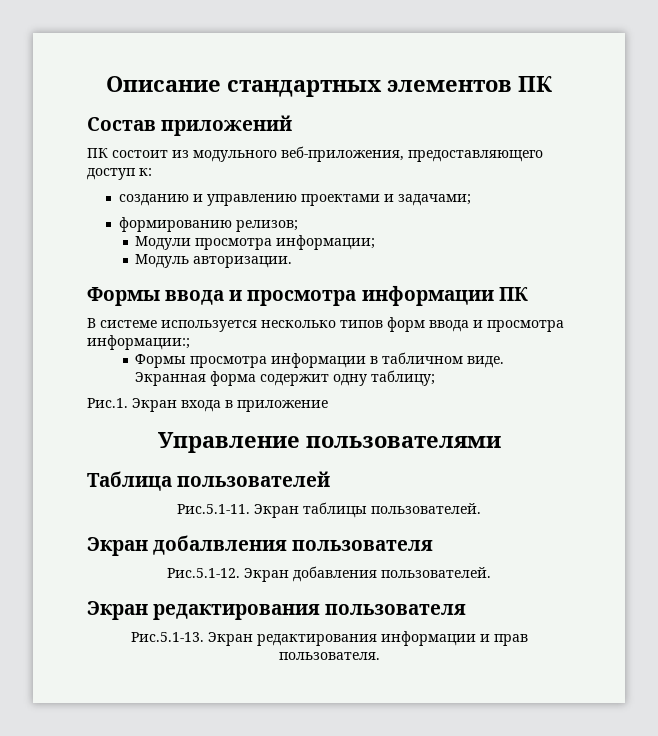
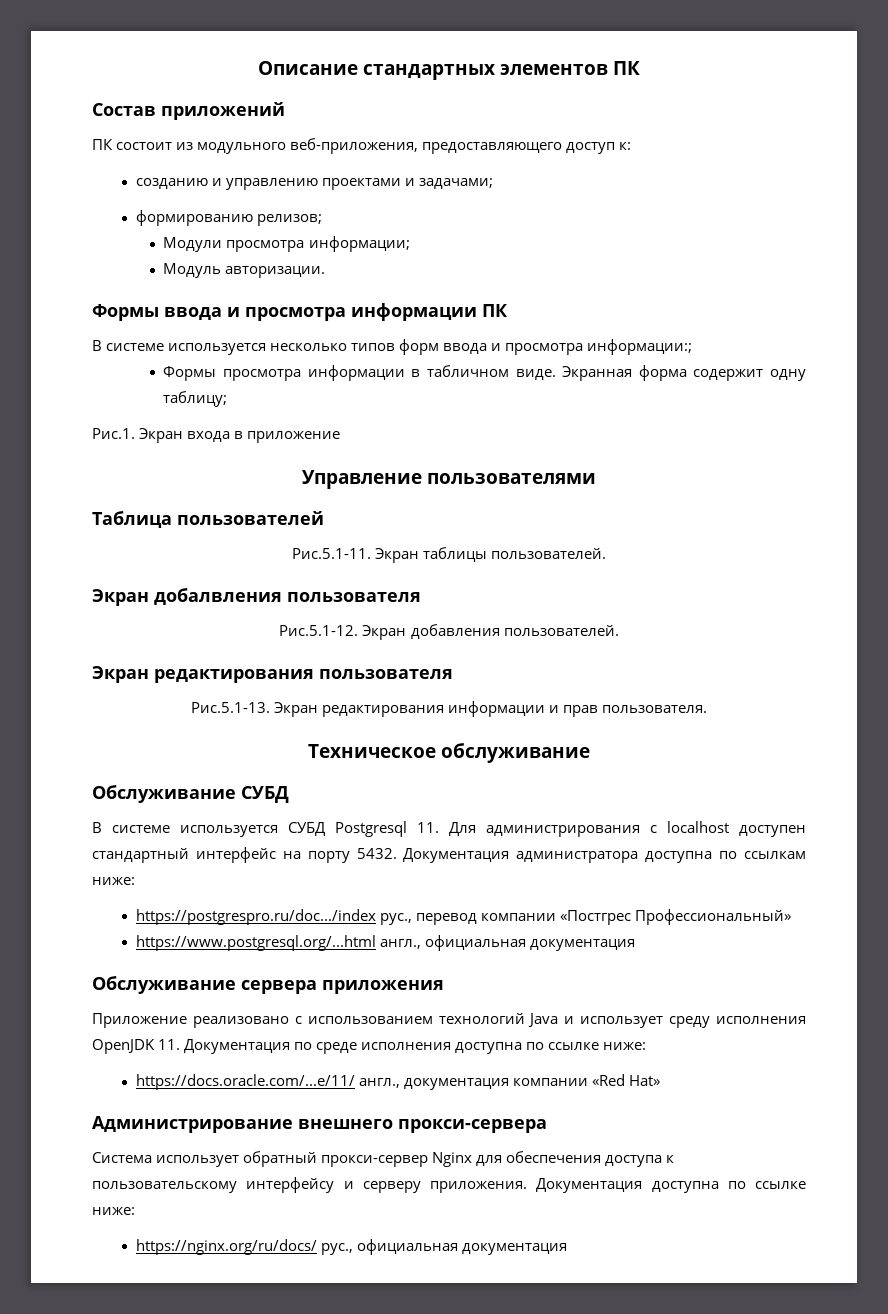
+ Техническое обслуживание
+ Обслуживание СУБД
+ В системе используется СУБД Postgresql 11. Для администрирования с localhost доступен стандартный интерфейс на порту 5432. Документация администратора доступна по ссылкам ниже:
+ https://postgrespro.ru/doc.../index рус., перевод компании «Постгрес Профессиональный»
+ https://www.postgresql.org/...html англ., официальная документация
+ Обслуживание сервера приложения
+ Приложение реализовано с использованием технологий Java и использует среду исполнения OpenJDK 11. Документация по среде исполнения доступна по ссылке ниже:
+ https://docs.oracle.com/...e/11/ англ., документация компании «Red Hat»
+ Администрирование внешнего прокси-сервера
+ Система использует обратный прокси-сервер Nginx для обеспечения доступа к пользовательскому интерфейсу и серверу приложения. Документация доступна по ссылке ниже:
+ https://nginx.org/ru/docs/ рус., официальная документация

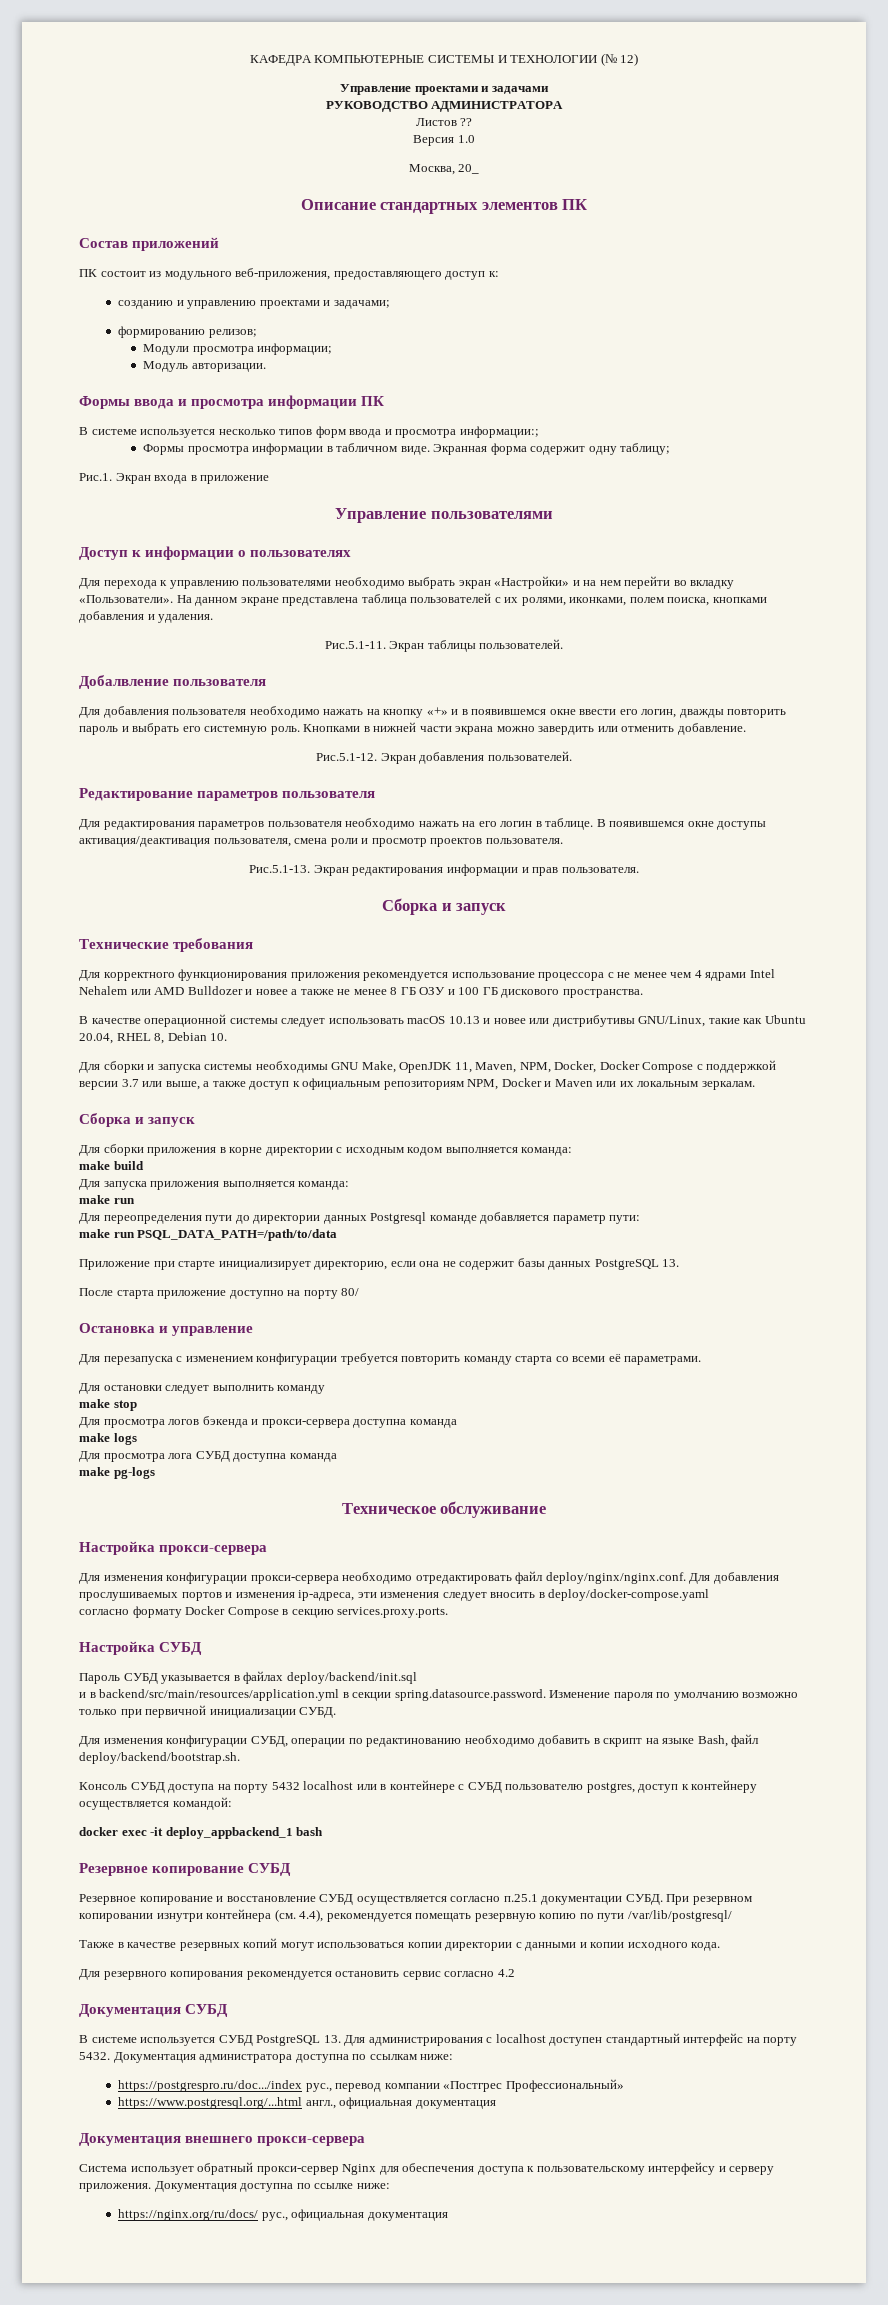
+ КАФЕДРА КОМПЬЮТЕРНЫЕ СИСТЕМЫ И ТЕХНОЛОГИИ (№ 12)
+ Управление проектами и задачами
+ РУКОВОДСТВО АДМИНИСТРАТОРА
+ Листов ??
+ Версия 1.0
+ Москва, 20_
- Таблица пользователей
+ Доступ к информации о пользователях
+ Для перехода к управлению пользователями необходимо выбрать экран «Настройки» и на нем перейти во вкладку «Пользователи». На данном экране представлена таблица пользователей с их ролями, иконками, полем поиска, кнопками добавления и удаления.
- Экран добалвления пользователя
+ Добалвление пользователя
+ Для добавления пользователя необходимо нажать на кнопку «+» и в появившемся окне ввести его логин, дважды повторить пароль и выбрать его системную роль. Кнопками в нижней части экрана можно завердить или отменить добавление.
  Рис.5.1-12. Экран добавления пользователей.
- Экран редактирования пользователя
+ Редактирование параметров пользователя
+ Для редактирования параметров пользователя необходимо нажать на его логин в таблице. В появившемся окне доступы активация/деактивация пользователя, смена роли и просмотр проектов пользователя.
  Рис.5.1-13. Экран редактирования информации и прав пользователя.
+ Сборка и запуск
+ Технические требования
+ Для корректного функционирования приложения рекомендуется использование процессора с не менее чем 4 ядрами Intel Nehalem или AMD Bulldozer и новее а также не менее 8 ГБ ОЗУ и 100 ГБ дискового пространства.
+ В качестве операционной системы следует использовать macOS 10.13 и новее или дистрибутивы GNU/Linux, такие как Ubuntu 20.04, RHEL 8, Debian 10.
+ Для сборки и запуска системы необходимы GNU Make, OpenJDK 11, Maven, NPM, Docker, Docker Compose с поддержкой версии 3.7 или выше, а также доступ к официальным репозиториям NPM, Docker и Maven или их локальным зеркалам.
+ Сборка и запуск
+ Для сборки приложения в корне директории с исходным кодом выполняется команда:
+ make build
+ Для запуска приложения выполняется команда:
+ make run
+ Для переопределения пути до директории данных Postgresql команде добавляется параметр пути:
+ make run PSQL_DATA_PATH=/path/to/data
+ Приложение при старте инициализирует директорию, если она не содержит базы данных PostgreSQL 13.
+ После старта приложение доступно на порту 80/
+ Остановка и управление
+ Для перезапуска с изменением конфигурации требуется повторить команду старта со всеми её параметрами.
+ Для остановки следует выполнить команду
+ make stop
+ Для просмотра логов бэкенда и прокси-сервера доступна команда
+ make logs
+ Для просмотра лога СУБД доступна команда
+ make pg-logs
  Техническое обслуживание
- Обслуживание СУБД
+ Настройка прокси-сервера
+ Для изменения конфигурации прокси-сервера необходимо отредактировать файл deploy/nginx/nginx.conf. Для добавления прослушиваемых портов и изменения ip-адреса, эти изменения следует вносить в deploy/docker-compose.yaml
+ согласно формату Docker Compose в секцию services.proxy.ports.
+ Настройка СУБД
+ Пароль СУБД указывается в файлах deploy/backend/init.sql
+ и в backend/src/main/resources/application.yml в секции spring.datasource.password. Изменение пароля по умолчанию возможно только при первичной инициализации СУБД.
+ Для изменения конфигурации СУБД, операции по редактинованию необходимо добавить в скрипт на языке Bash, файл deploy/backend/bootstrap.sh.
+ Консоль СУБД доступа на порту 5432 localhost или в контейнере с СУБД пользователю postgres, доступ к контейнеру осуществляется командой:
+ docker exec -it deploy_appbackend_1 bash
+ Резервное копирование СУБД
+ Резервное копирование и восстановление СУБД осуществляется согласно п.25.1 документации СУБД. При резервном копировании изнутри контейнера (см. 4.4), рекомендуется помещать резервную копию по пути /var/lib/postgresql/
+ Также в качестве резервных копий могут использоваться копии директории с данными и копии исходного кода.
+ Для резервного копирования рекомендуется остановить сервис согласно 4.2
+ Документация СУБД
- В системе используется СУБД Postgresql 11. Для администрирования с localhost доступен стандартный интерфейс на порту 5432.
+ В системе используется СУБД PostgreSQL 13. Для администрирования с localhost доступен стандартный интерфейс на порту 5432.
- Обслуживание сервера приложения
- Приложение реализовано с использованием технологий Java и использует среду исполнения OpenJDK 11. Документация по среде исполнения доступна по ссылке ниже:
- https://docs.oracle.com/...e/11/ англ., документация компании «Red Hat»
- Администрирование внешнего прокси-сервера
+ Документация внешнего прокси-сервера

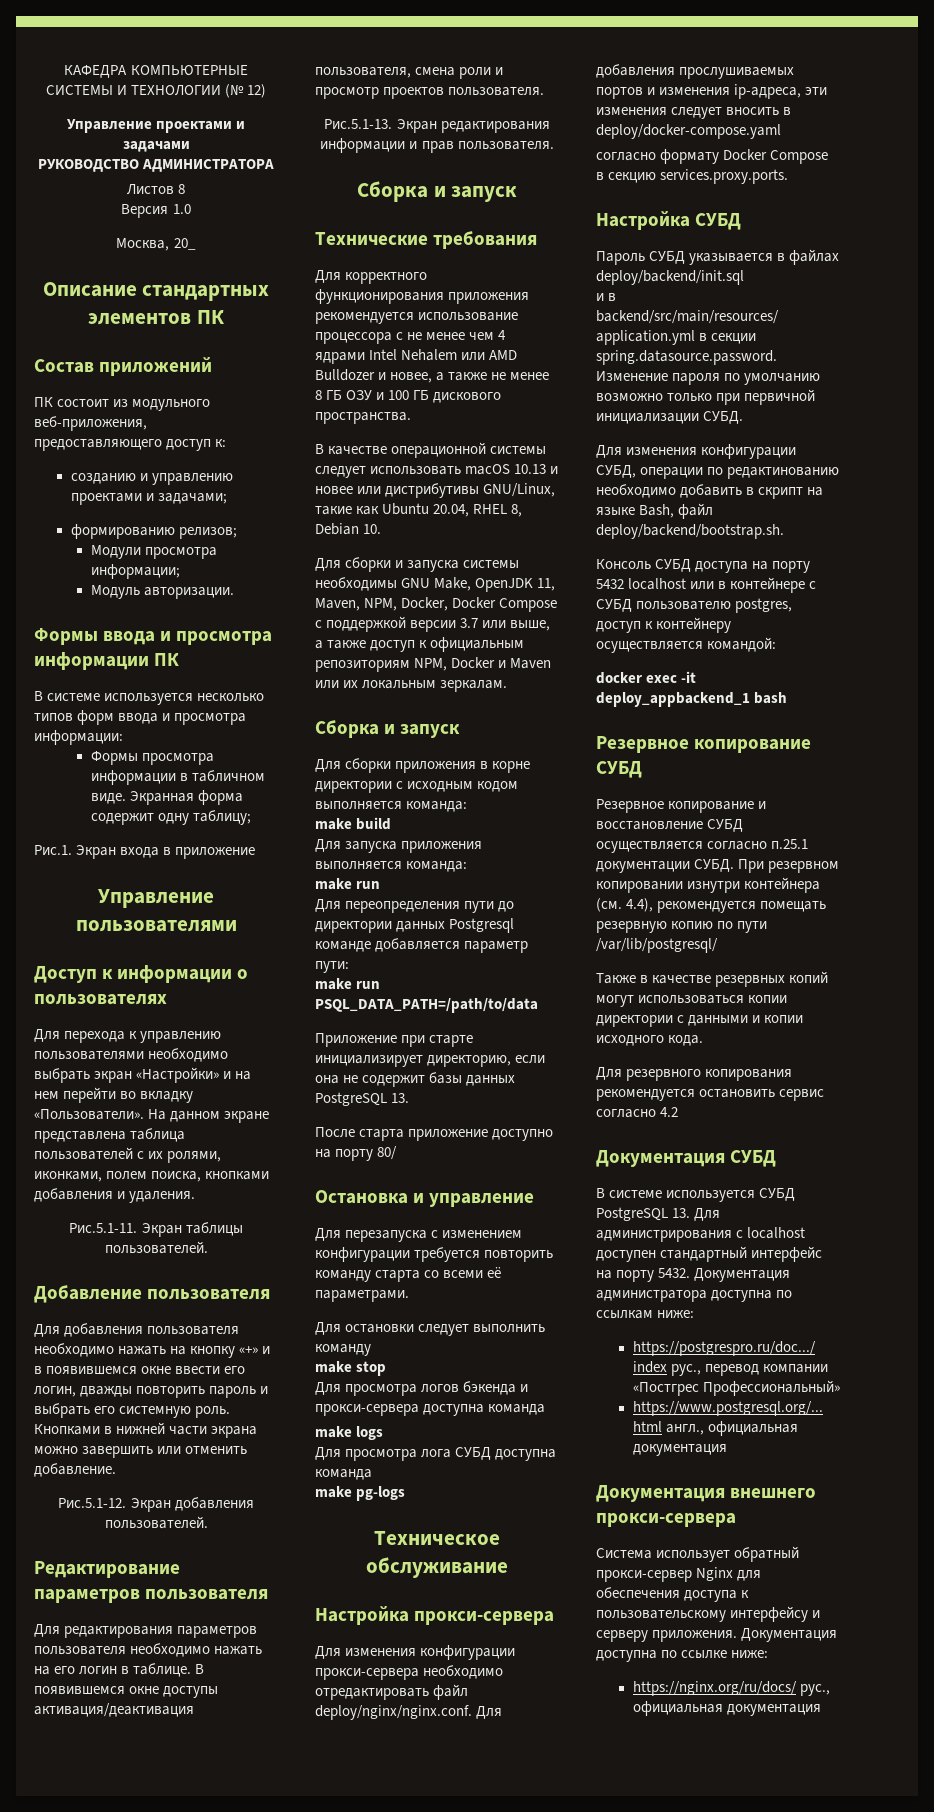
- Листов ??
+ Листов 8
- В системе используется несколько типов форм ввода и просмотра информации:;
+ В системе используется несколько типов форм ввода и просмотра информации:
- Добалвление пользователя
+ Добавление пользователя
- Кнопками в нижней части экрана можно завердить или отменить добавление.
+ Кнопками в нижней части экрана можно завершить или отменить добавление.
- Для корректного функционирования приложения рекомендуется использование процессора с не менее чем 4 ядрами Intel Nehalem или AMD Bulldozer и новее а также не менее 8 ГБ ОЗУ и 100 ГБ дискового пространства.
+ Для корректного функционирования приложения рекомендуется использование процессора с не менее чем 4 ядрами Intel Nehalem или AMD Bulldozer и новее, а также не менее 8 ГБ ОЗУ и 100 ГБ дискового пространства.

